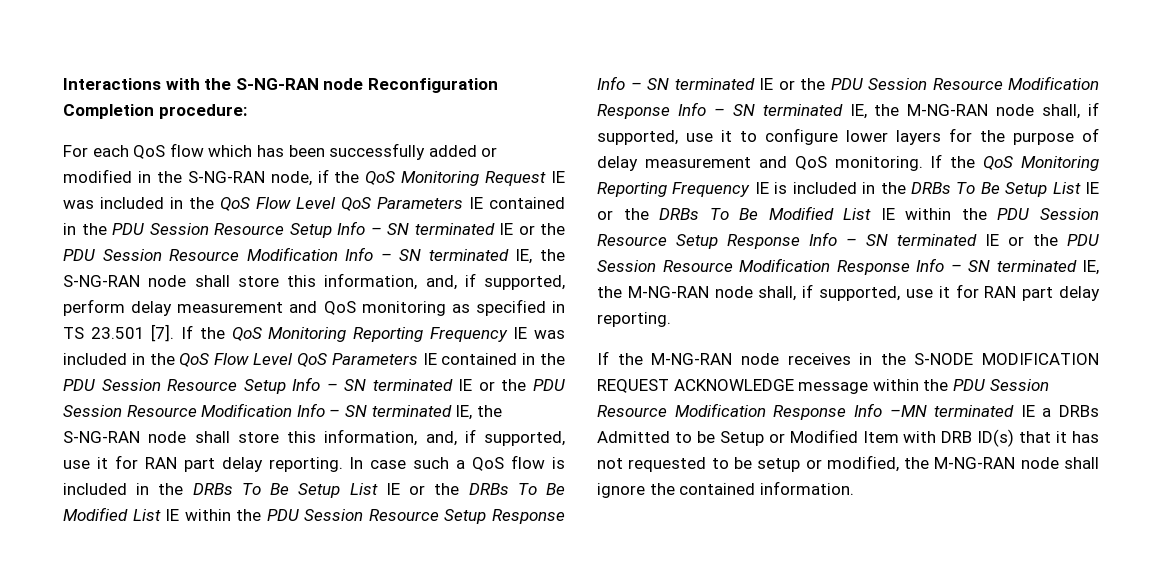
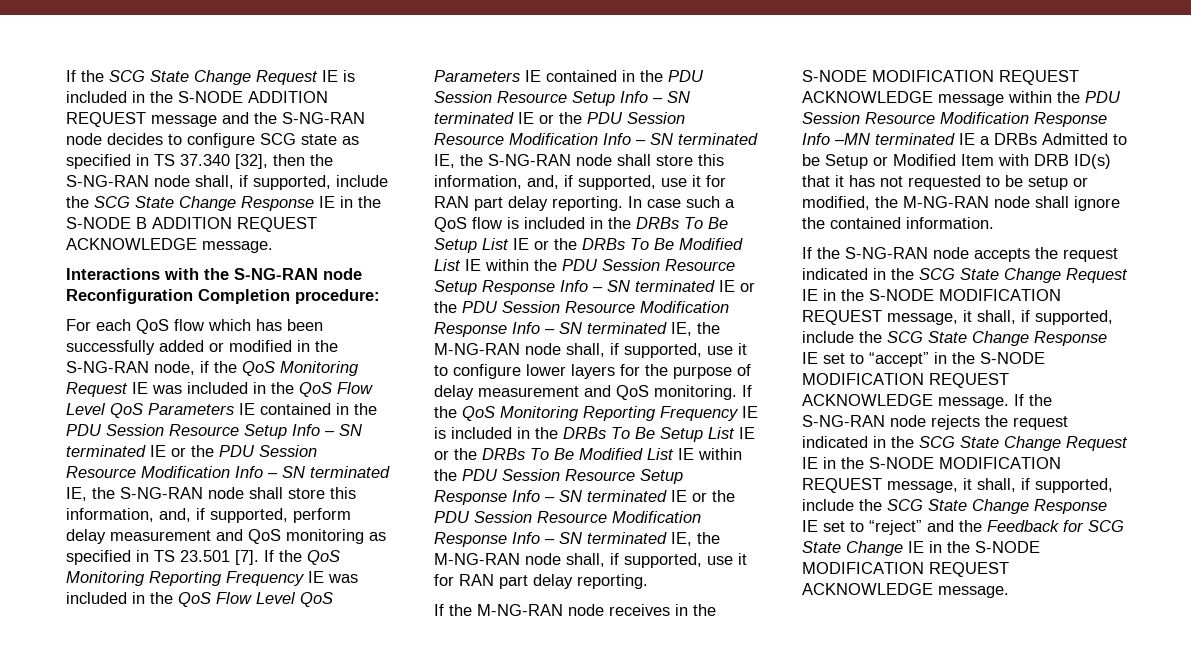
+ If the SCG State Change Request IE is included in the S-NODE ADDITION REQUEST message and the S-NG-RAN node decides to configure SCG state as specified in TS 37.340 [32], then the S-NG-RAN node shall, if supported, include the SCG State Change Response IE in the S-NODE B ADDITION REQUEST ACKNOWLEDGE message.
+ If the S-NG-RAN node accepts the request indicated in the SCG State Change Request IE in the S-NODE MODIFICATION REQUEST message, it shall, if supported, include the SCG State Change Response IE set to “accept” in the S-NODE MODIFICATION REQUEST ACKNOWLEDGE message. If the S-NG-RAN node rejects the request indicated in the SCG State Change Request IE in the S-NODE MODIFICATION REQUEST message, it shall, if supported, include the SCG State Change Response IE set to “reject” and the Feedback for SCG State Change IE in the S-NODE MODIFICATION REQUEST ACKNOWLEDGE message.

